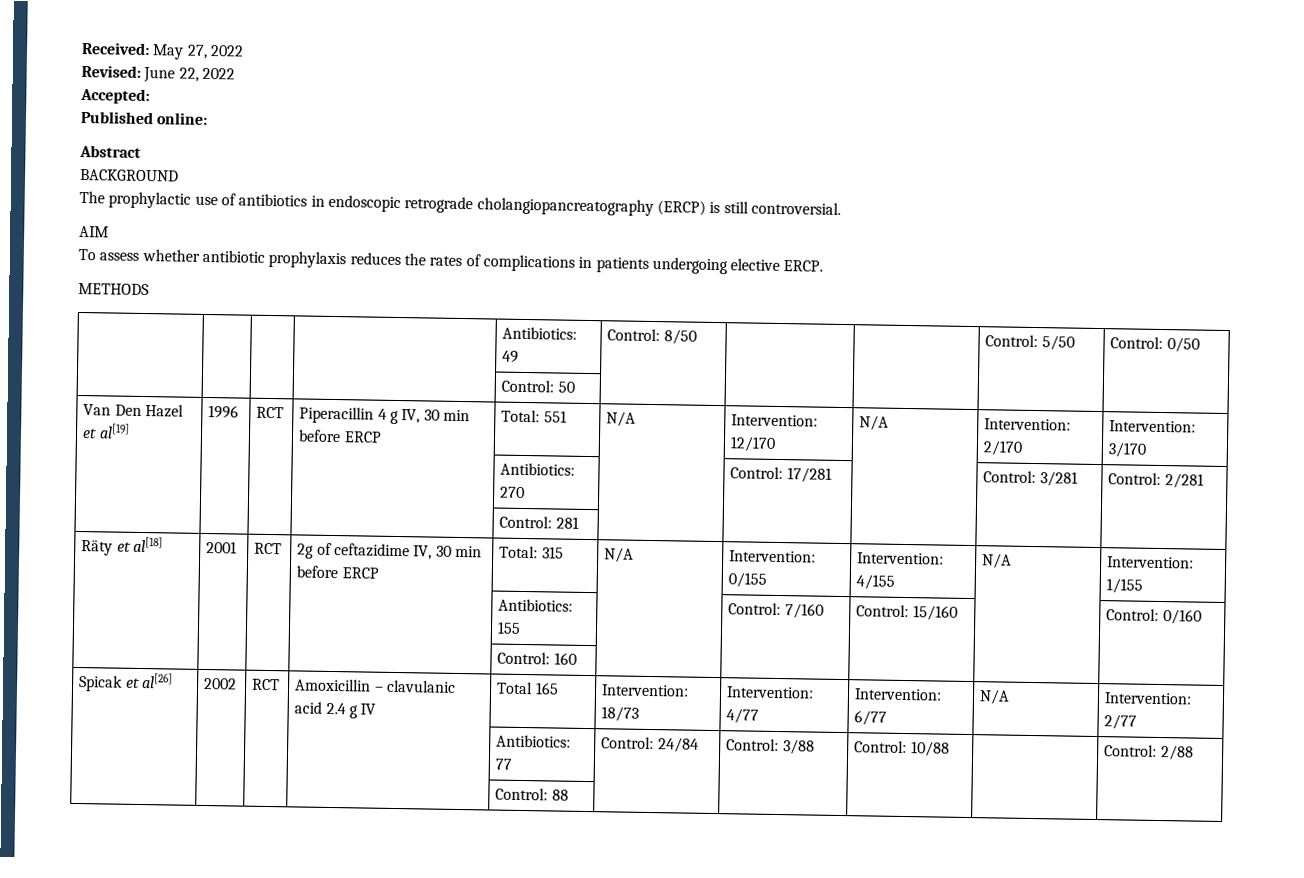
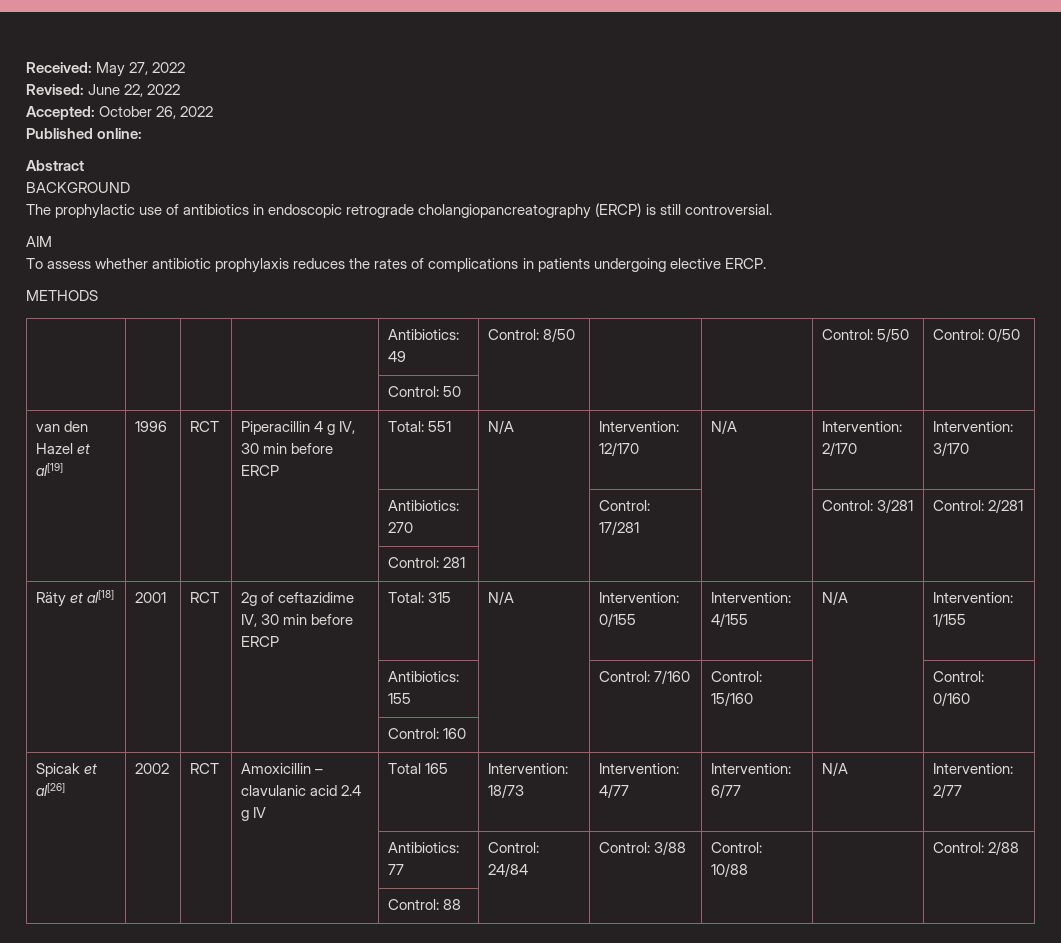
- Accepted:
+ Accepted: October 26, 2022
- Van Den Hazel et al[19] | 1996 | RCT | Piperacillin 4 g IV, 30 min before ERCP | Total: 551 | N/A | Intervention: 12/170 | N/A | Intervention: 2/170 | Intervention: 3/170
+ van den Hazel et al[19] | 1996 | RCT | Piperacillin 4 g IV, 30 min before ERCP | Total: 551 | N/A | Intervention: 12/170 | N/A | Intervention: 2/170 | Intervention: 3/170

